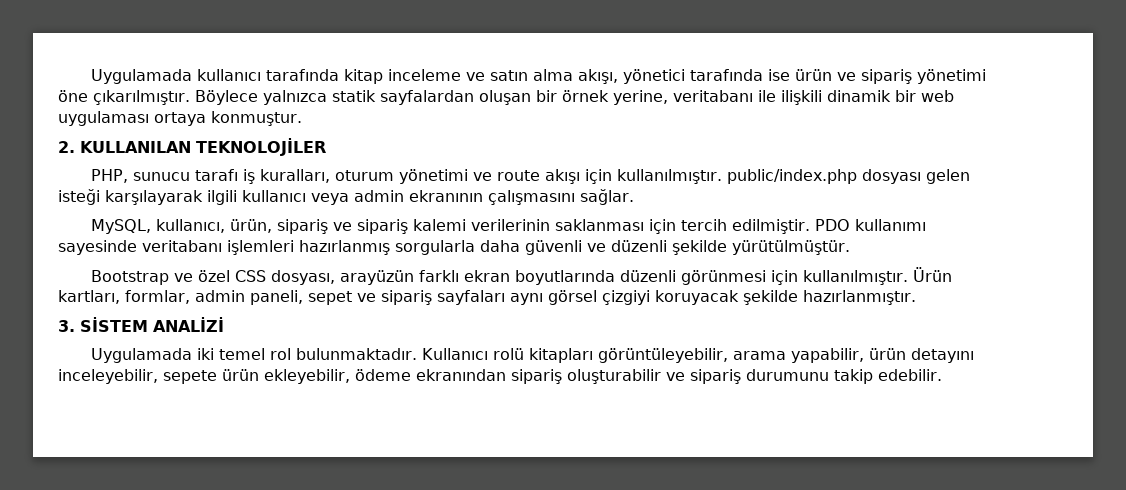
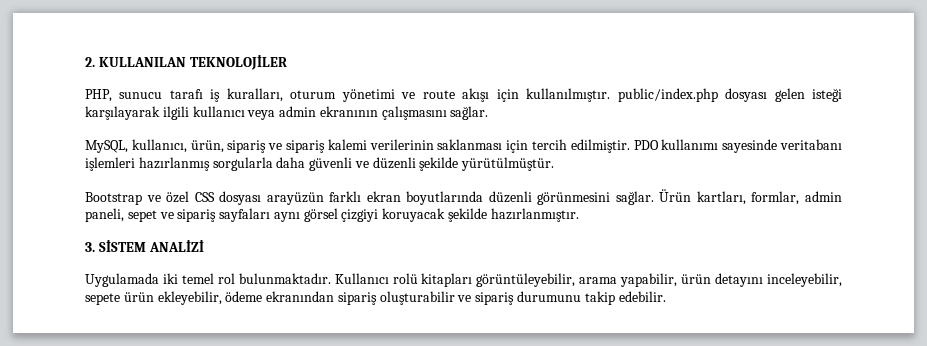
- Uygulamada kullanıcı tarafında kitap inceleme ve satın alma akışı, yönetici tarafında ise ürün ve sipariş yönetimi öne çıkarılmıştır. Böylece yalnızca statik sayfalardan oluşan bir örnek yerine, veritabanı ile ilişkili dinamik bir web uygulaması ortaya konmuştur.
- Bootstrap ve özel CSS dosyası, arayüzün farklı ekran boyutlarında düzenli görünmesi için kullanılmıştır.
+ Bootstrap ve özel CSS dosyası arayüzün farklı ekran boyutlarında düzenli görünmesini sağlar.

